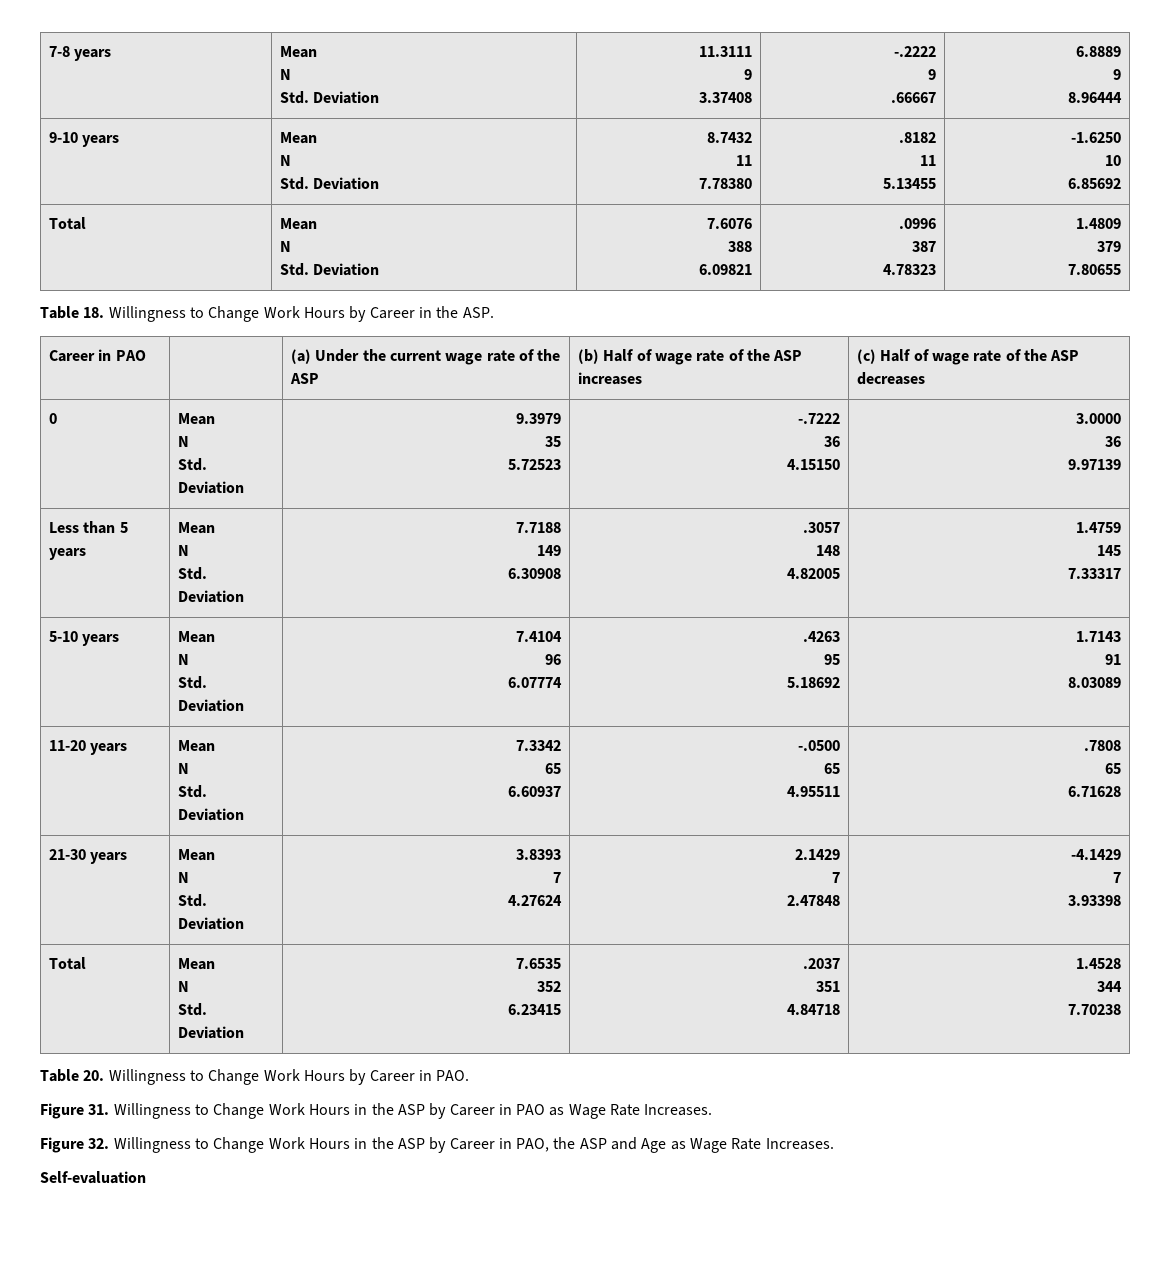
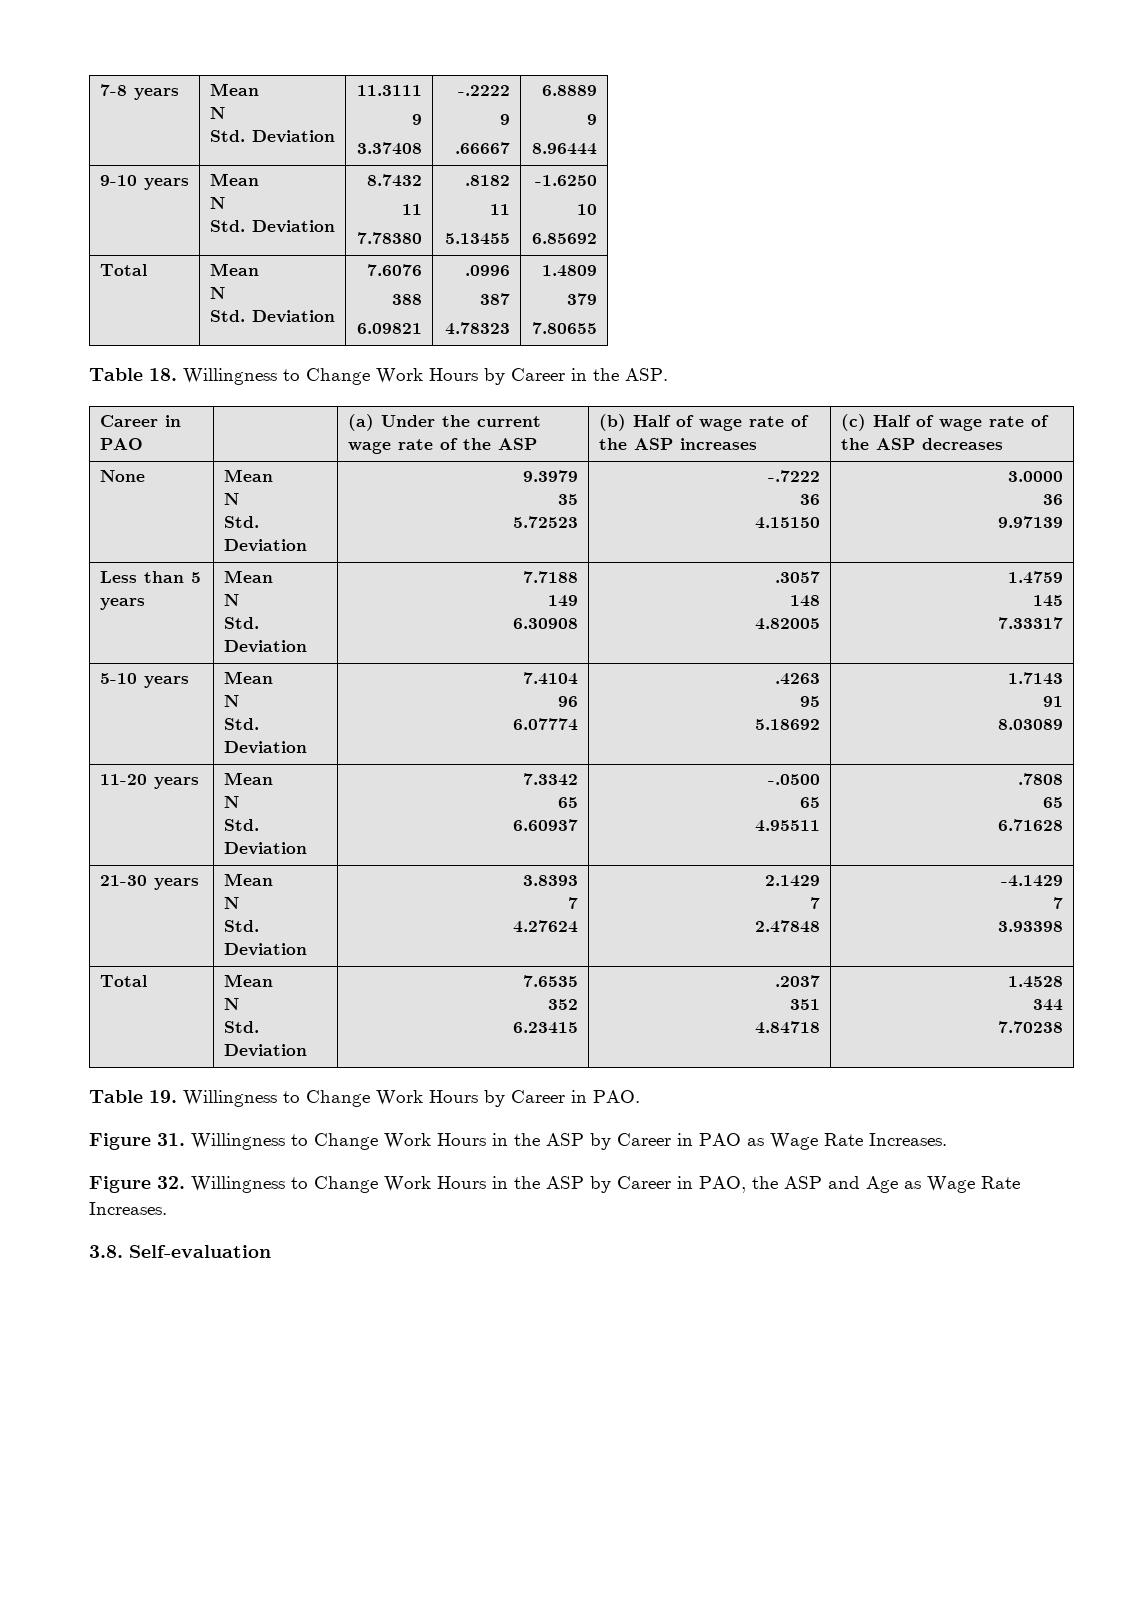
- 0 | Mean
+ None | Mean
- Table 20. Willingness to Change Work Hours by Career in PAO.
+ Table 19. Willingness to Change Work Hours by Career in PAO.
- Self-evaluation
+ 3.8. Self-evaluation

